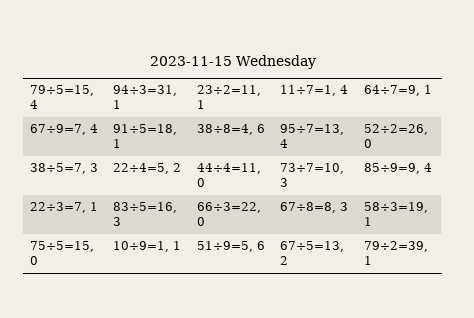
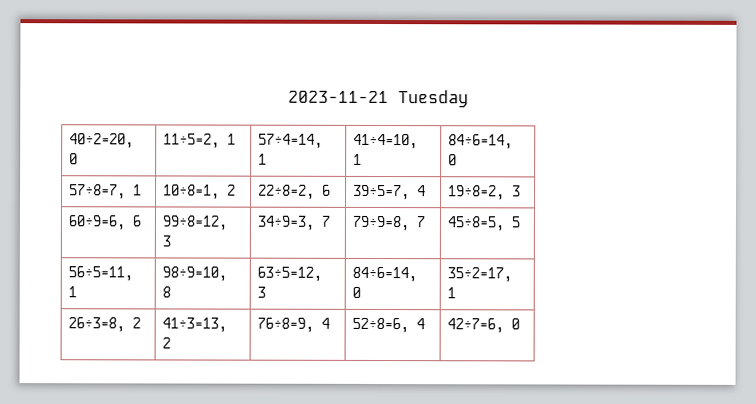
- 2023-11-15 Wednesday
- 79÷5=15, 4 | 94÷3=31, 1 | 23÷2=11, 1 | 11÷7=1, 4 | 64÷7=9, 1
- 67÷9=7, 4 | 91÷5=18, 1 | 38÷8=4, 6 | 95÷7=13, 4 | 52÷2=26, 0
- 38÷5=7, 3 | 22÷4=5, 2 | 44÷4=11, 0 | 73÷7=10, 3 | 85÷9=9, 4
- 22÷3=7, 1 | 83÷5=16, 3 | 66÷3=22, 0 | 67÷8=8, 3 | 58÷3=19, 1
- 75÷5=15, 0 | 10÷9=1, 1 | 51÷9=5, 6 | 67÷5=13, 2 | 79÷2=39, 1
+ 2023-11-21 Tuesday
+ 40÷2=20, 0 | 11÷5=2, 1 | 57÷4=14, 1 | 41÷4=10, 1 | 84÷6=14, 0
+ 57÷8=7, 1 | 10÷8=1, 2 | 22÷8=2, 6 | 39÷5=7, 4 | 19÷8=2, 3
+ 60÷9=6, 6 | 99÷8=12, 3 | 34÷9=3, 7 | 79÷9=8, 7 | 45÷8=5, 5
+ 56÷5=11, 1 | 98÷9=10, 8 | 63÷5=12, 3 | 84÷6=14, 0 | 35÷2=17, 1
+ 26÷3=8, 2 | 41÷3=13, 2 | 76÷8=9, 4 | 52÷8=6, 4 | 42÷7=6, 0

